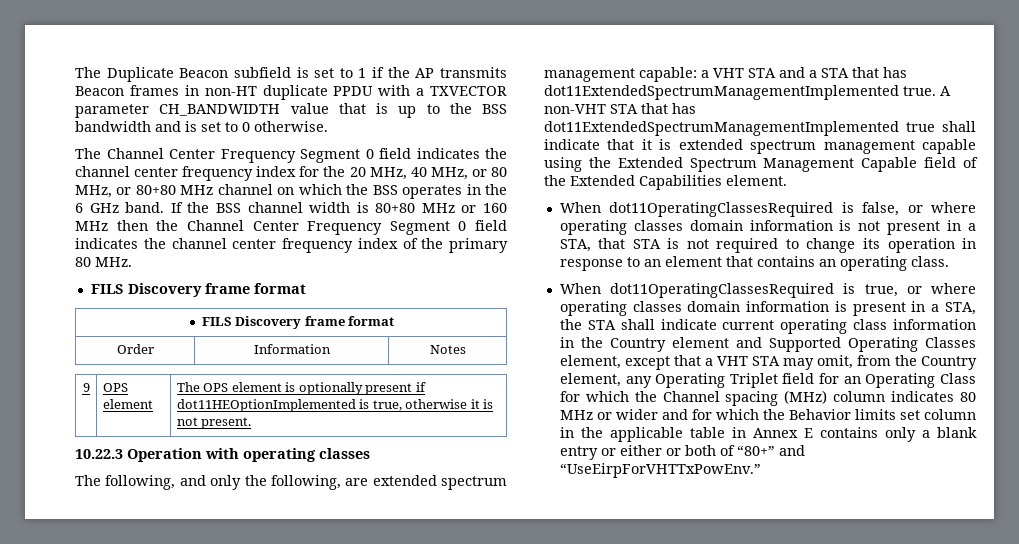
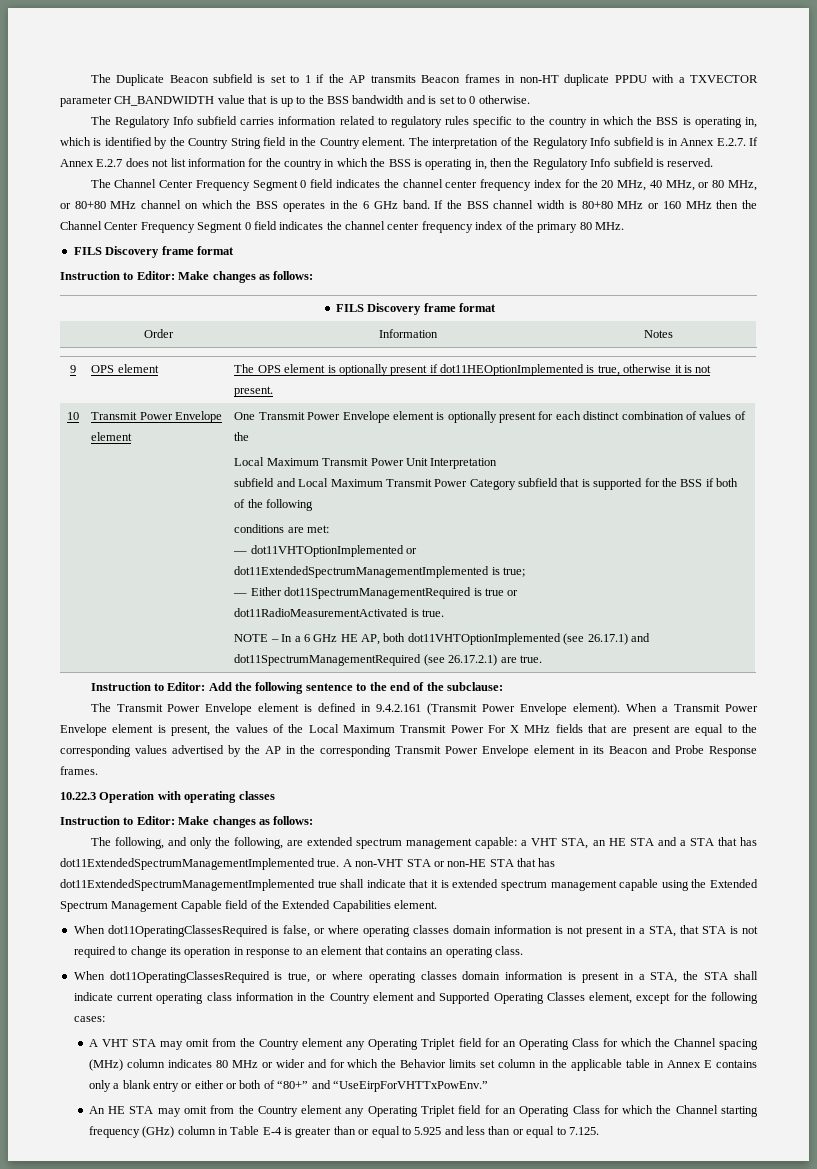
+ The Regulatory Info subfield carries information related to regulatory rules specific to the country in which the BSS is operating in, which is identified by the Country String field in the Country element. The interpretation of the Regulatory Info subfield is in Annex E.2.7. If Annex E.2.7 does not list information for the country in which the BSS is operating in, then the Regulatory Info subfield is reserved.
  If the BSS channel width is 80+80 MHz or 160 MHz then the Channel Center Frequency Segment 0 field indicates the channel center frequency index of the primary 80 MHz.
  FILS Discovery frame format
+ Instruction to Editor: Make changes as follows:
+ 10 | Transmit Power Envelope element | One Transmit Power Envelope element is optionally present for each distinct combination of values of the
+ Local Maximum Transmit Power Unit Interpretation
+ subfield and Local Maximum Transmit Power Category subfield that is supported for the BSS if both of the following
+ conditions are met:
+ — dot11VHTOptionImplemented or
+ dot11ExtendedSpectrumManagementImplemented is true;
+ — Either dot11SpectrumManagementRequired is true or
+ dot11RadioMeasurementActivated is true.
+ NOTE – In a 6 GHz HE AP, both dot11VHTOptionImplemented (see 26.17.1) and dot11SpectrumManagementRequired (see 26.17.2.1) are true.
+ Instruction to Editor: Add the following sentence to the end of the subclause:
+ The Transmit Power Envelope element is defined in 9.4.2.161 (Transmit Power Envelope element). When a Transmit Power Envelope element is present, the values of the Local Maximum Transmit Power For X MHz fields that are present are equal to the corresponding values advertised by the AP in the corresponding Transmit Power Envelope element in its Beacon and Probe Response frames.
  10.22.3 Operation with operating classes
+ Instruction to Editor: Make changes as follows:
- The following, and only the following, are extended spectrum management capable: a VHT STA and a STA that has dot11ExtendedSpectrumManagementImplemented true.
+ The following, and only the following, are extended spectrum management capable: a VHT STA, an HE STA and a STA that has dot11ExtendedSpectrumManagementImplemented true.
- A non-VHT STA that has dot11ExtendedSpectrumManagementImplemented true shall indicate that it is extended spectrum management capable using the Extended Spectrum Management Capable field of the Extended Capabilities element.
+ A non-VHT STA or non-HE STA that has dot11ExtendedSpectrumManagementImplemented true shall indicate that it is extended spectrum management capable using the Extended Spectrum Management Capable field of the Extended Capabilities element.
- When dot11OperatingClassesRequired is true, or where operating classes domain information is present in a STA, the STA shall indicate current operating class information in the Country element and Supported Operating Classes element, except that a VHT STA may omit, from the Country element, any Operating Triplet field for an Operating Class for which the Channel spacing (MHz) column indicates 80 MHz or wider and for which the Behavior limits set column in the applicable table in Annex E contains only a blank entry or either or both of “80+” and “UseEirpForVHTTxPowEnv.”
+ When dot11OperatingClassesRequired is true, or where operating classes domain information is present in a STA, the STA shall indicate current operating class information in the Country element and Supported Operating Classes element, except for the following cases:
+ A VHT STA may omit from the Country element any Operating Triplet field for an Operating Class for which the Channel spacing (MHz) column indicates 80 MHz or wider and for which the Behavior limits set column in the applicable table in Annex E contains only a blank entry or either or both of “80+” and “UseEirpForVHTTxPowEnv.”
+ An HE STA may omit from the Country element any Operating Triplet field for an Operating Class for which the Channel starting frequency (GHz) column in Table E-4 is greater than or equal to 5.925 and less than or equal to 7.125.

